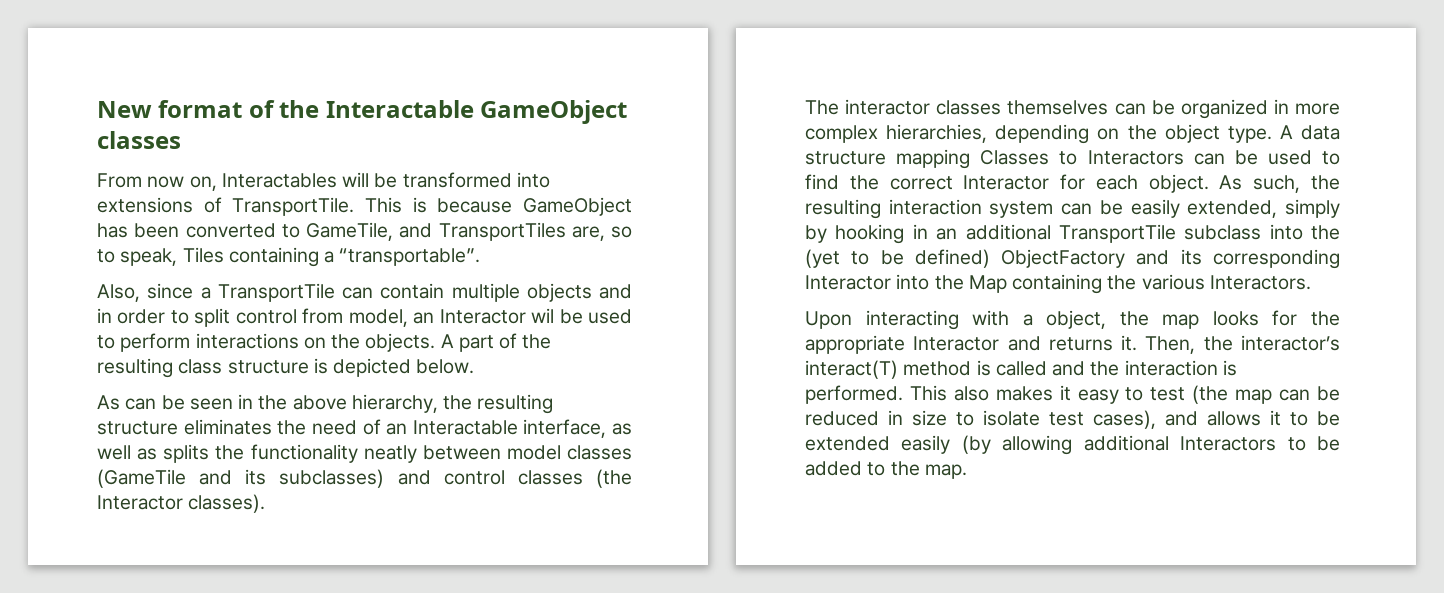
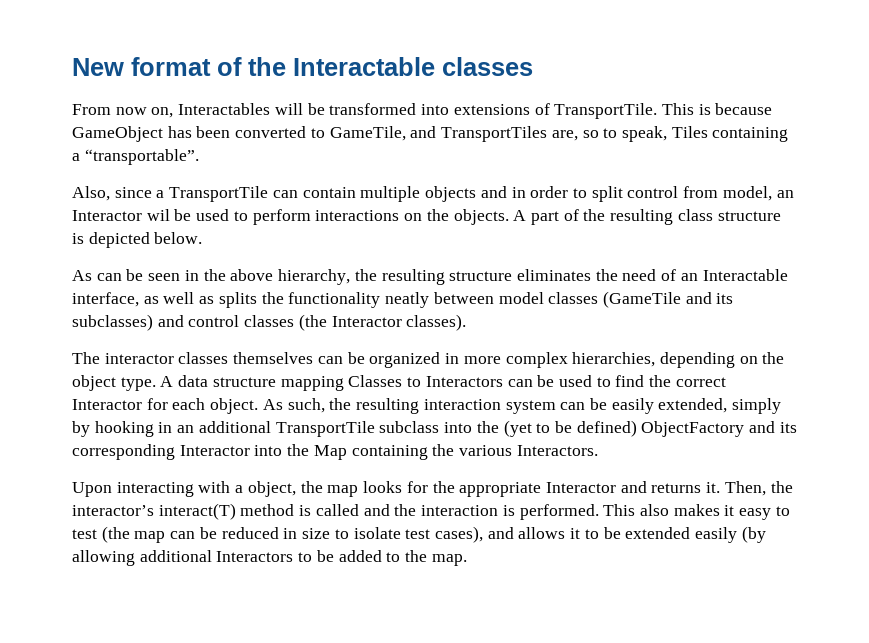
- New format of the Interactable GameObject classes
+ New format of the Interactable classes

